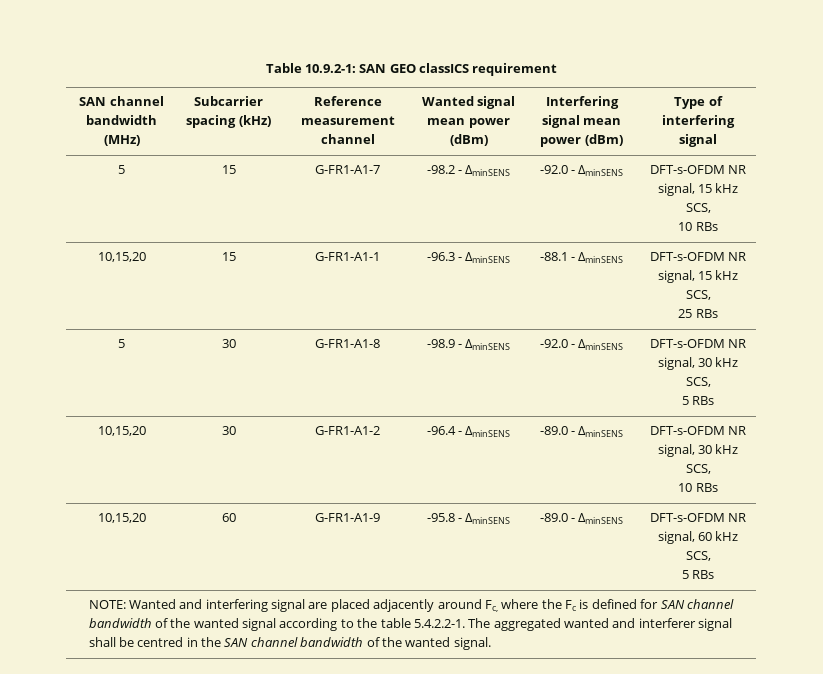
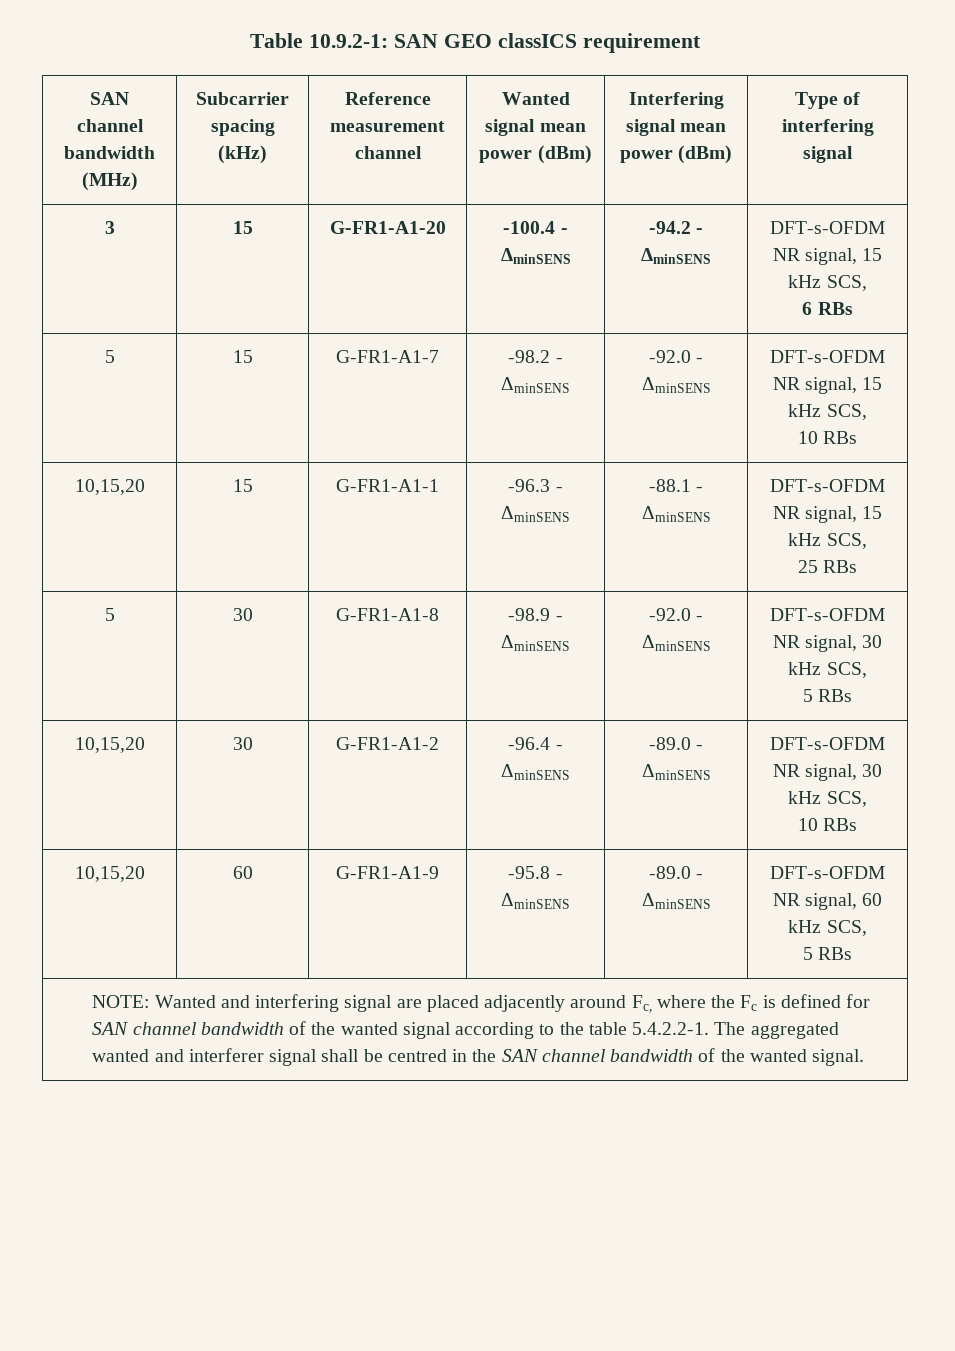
+ 3 | 15 | G-FR1-A1-20 | -100.4 - ΔminSENS | -94.2 - ΔminSENS | DFT-s-OFDM NR signal, 15 kHz SCS,
+ 6 RBs

